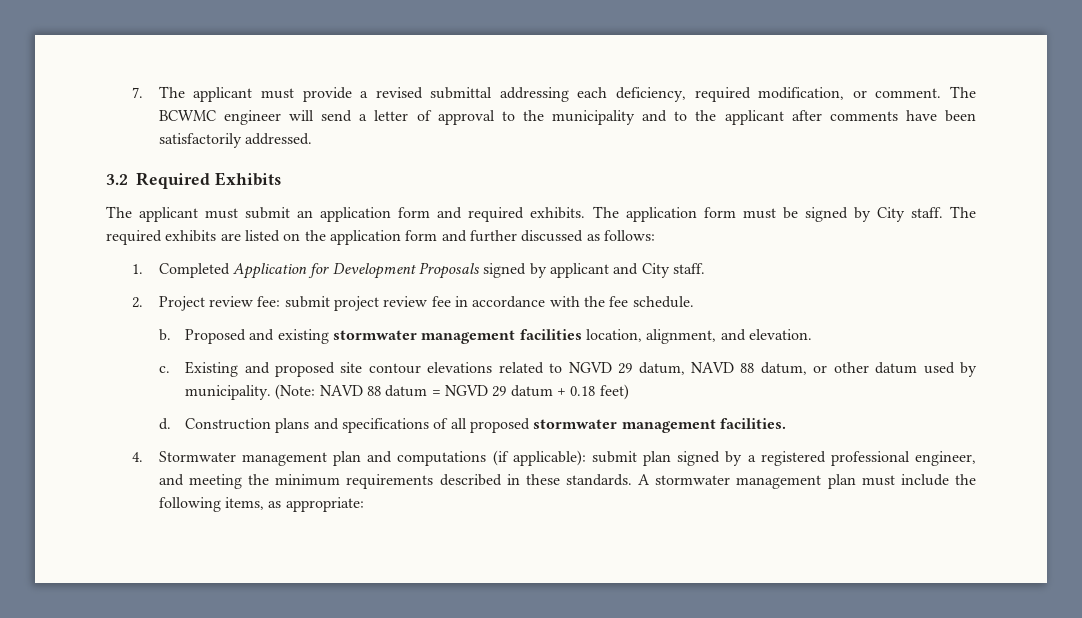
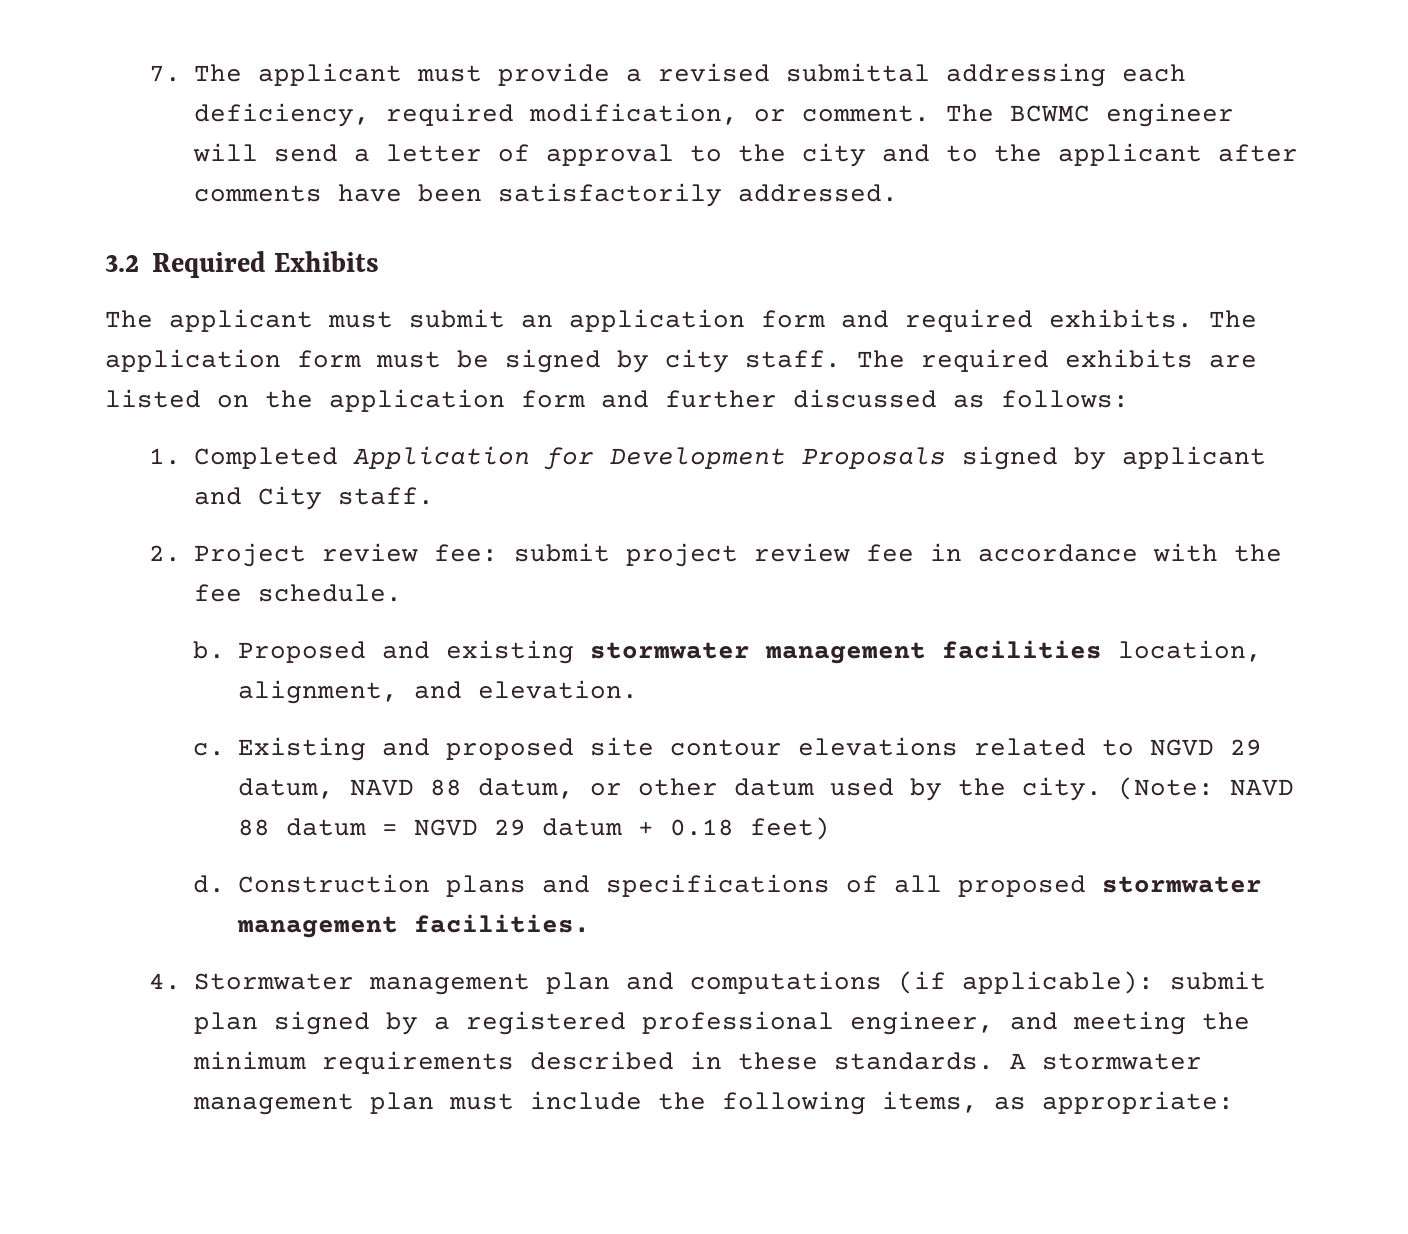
- The BCWMC engineer will send a letter of approval to the municipality and to the applicant after comments have been satisfactorily addressed.
+ The BCWMC engineer will send a letter of approval to the city and to the applicant after comments have been satisfactorily addressed.
- The application form must be signed by City staff.
+ The application form must be signed by city staff.
- Existing and proposed site contour elevations related to NGVD 29 datum, NAVD 88 datum, or other datum used by municipality.
+ Existing and proposed site contour elevations related to NGVD 29 datum, NAVD 88 datum, or other datum used by the city.

